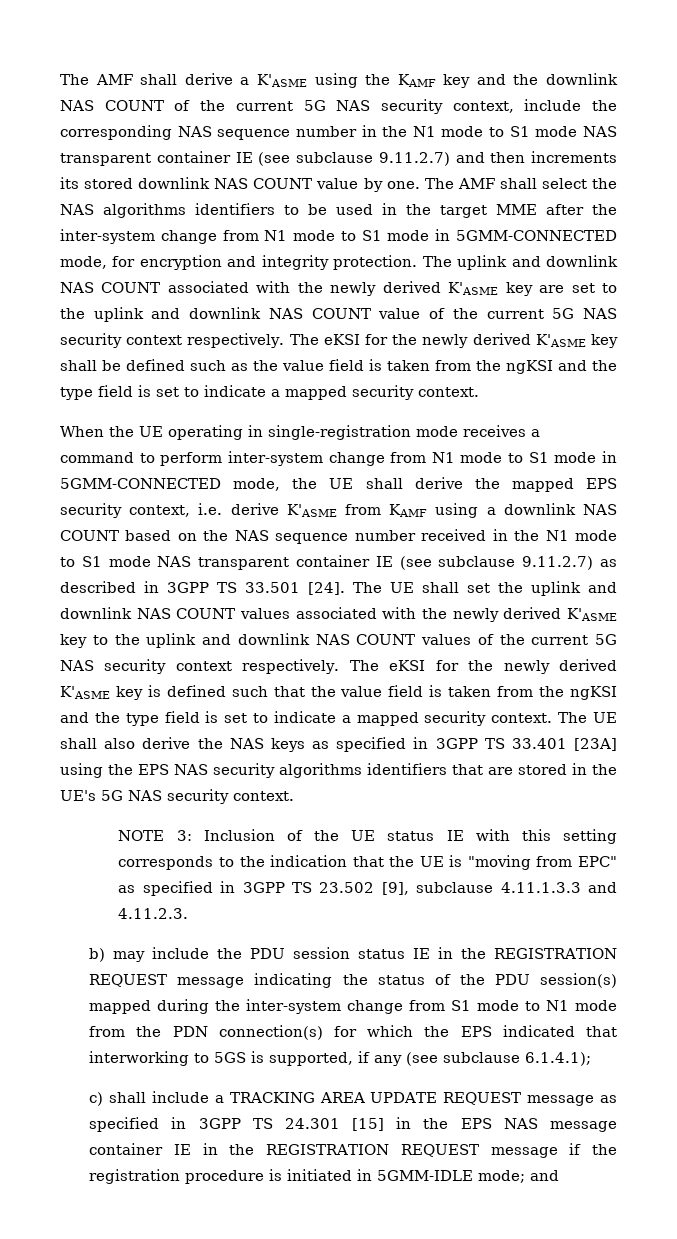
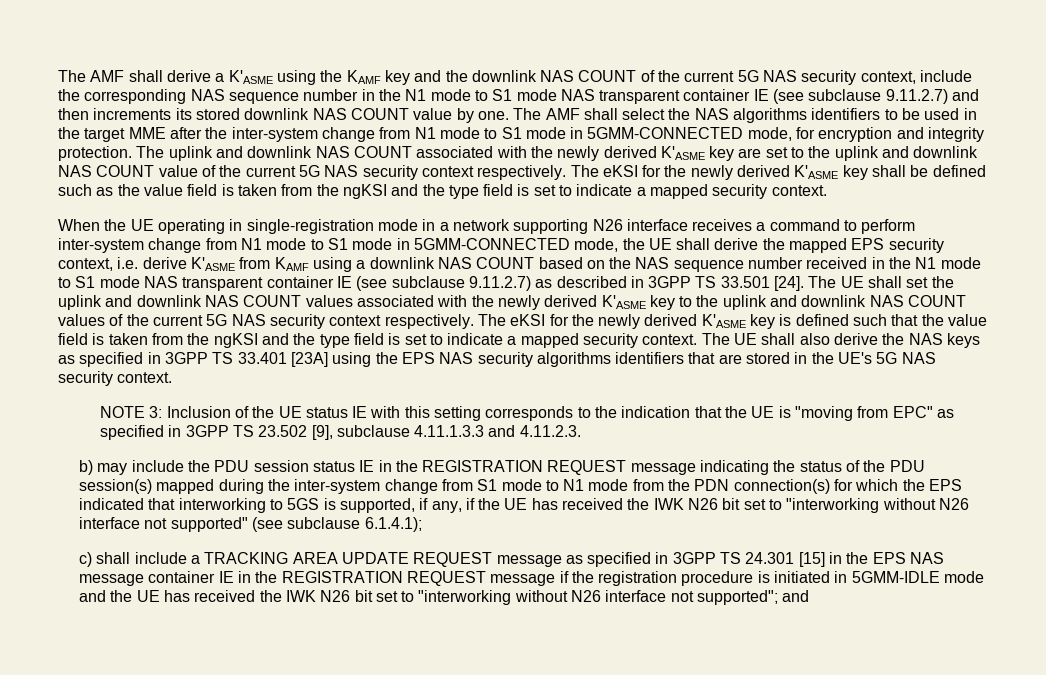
- When the UE operating in single-registration mode receives a command to perform inter-system change from N1 mode to S1 mode in 5GMM-CONNECTED mode, the UE shall derive the mapped EPS security context, i.e. derive K'ASME from KAMF using a downlink NAS COUNT based on the NAS sequence number received in the N1 mode to S1 mode NAS transparent container IE (see subclause 9.11.2.7) as described in 3GPP TS 33.501 [24].
+ When the UE operating in single-registration mode in a network supporting N26 interface receives a command to perform inter-system change from N1 mode to S1 mode in 5GMM-CONNECTED mode, the UE shall derive the mapped EPS security context, i.e. derive K'ASME from KAMF using a downlink NAS COUNT based on the NAS sequence number received in the N1 mode to S1 mode NAS transparent container IE (see subclause 9.11.2.7) as described in 3GPP TS 33.501 [24].
- b) may include the PDU session status IE in the REGISTRATION REQUEST message indicating the status of the PDU session(s) mapped during the inter-system change from S1 mode to N1 mode from the PDN connection(s) for which the EPS indicated that interworking to 5GS is supported, if any (see subclause 6.1.4.1);
+ b) may include the PDU session status IE in the REGISTRATION REQUEST message indicating the status of the PDU session(s) mapped during the inter-system change from S1 mode to N1 mode from the PDN connection(s) for which the EPS indicated that interworking to 5GS is supported, if any, if the UE has received the IWK N26 bit set to "interworking without N26 interface not supported" (see subclause 6.1.4.1);
- c) shall include a TRACKING AREA UPDATE REQUEST message as specified in 3GPP TS 24.301 [15] in the EPS NAS message container IE in the REGISTRATION REQUEST message if the registration procedure is initiated in 5GMM-IDLE mode; and
+ c) shall include a TRACKING AREA UPDATE REQUEST message as specified in 3GPP TS 24.301 [15] in the EPS NAS message container IE in the REGISTRATION REQUEST message if the registration procedure is initiated in 5GMM-IDLE mode and the UE has received the IWK N26 bit set to "interworking without N26 interface not supported"; and

